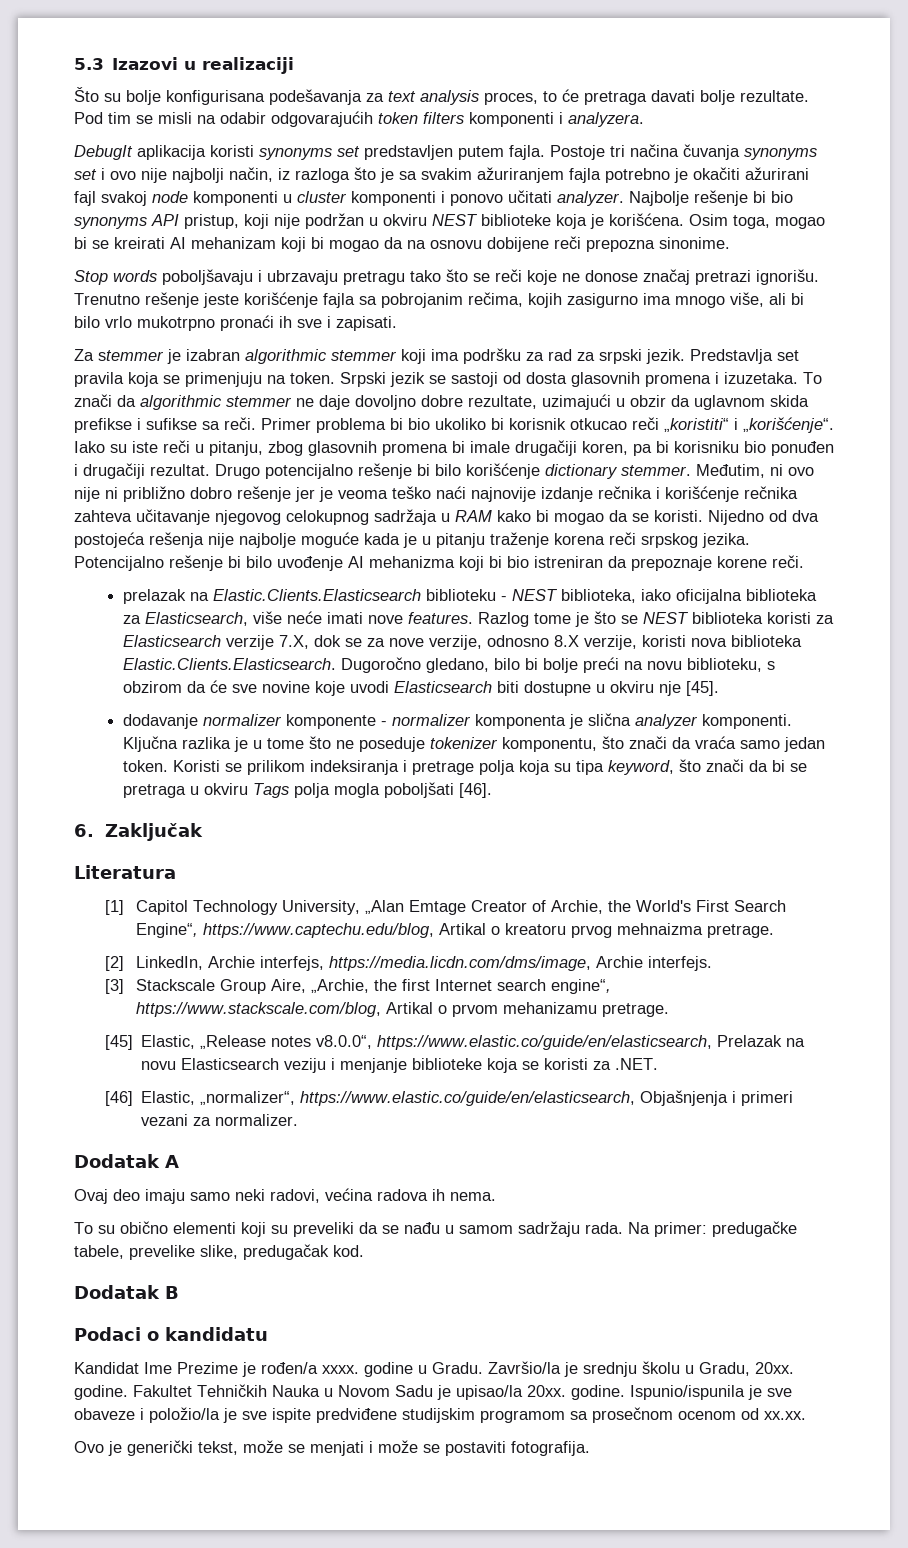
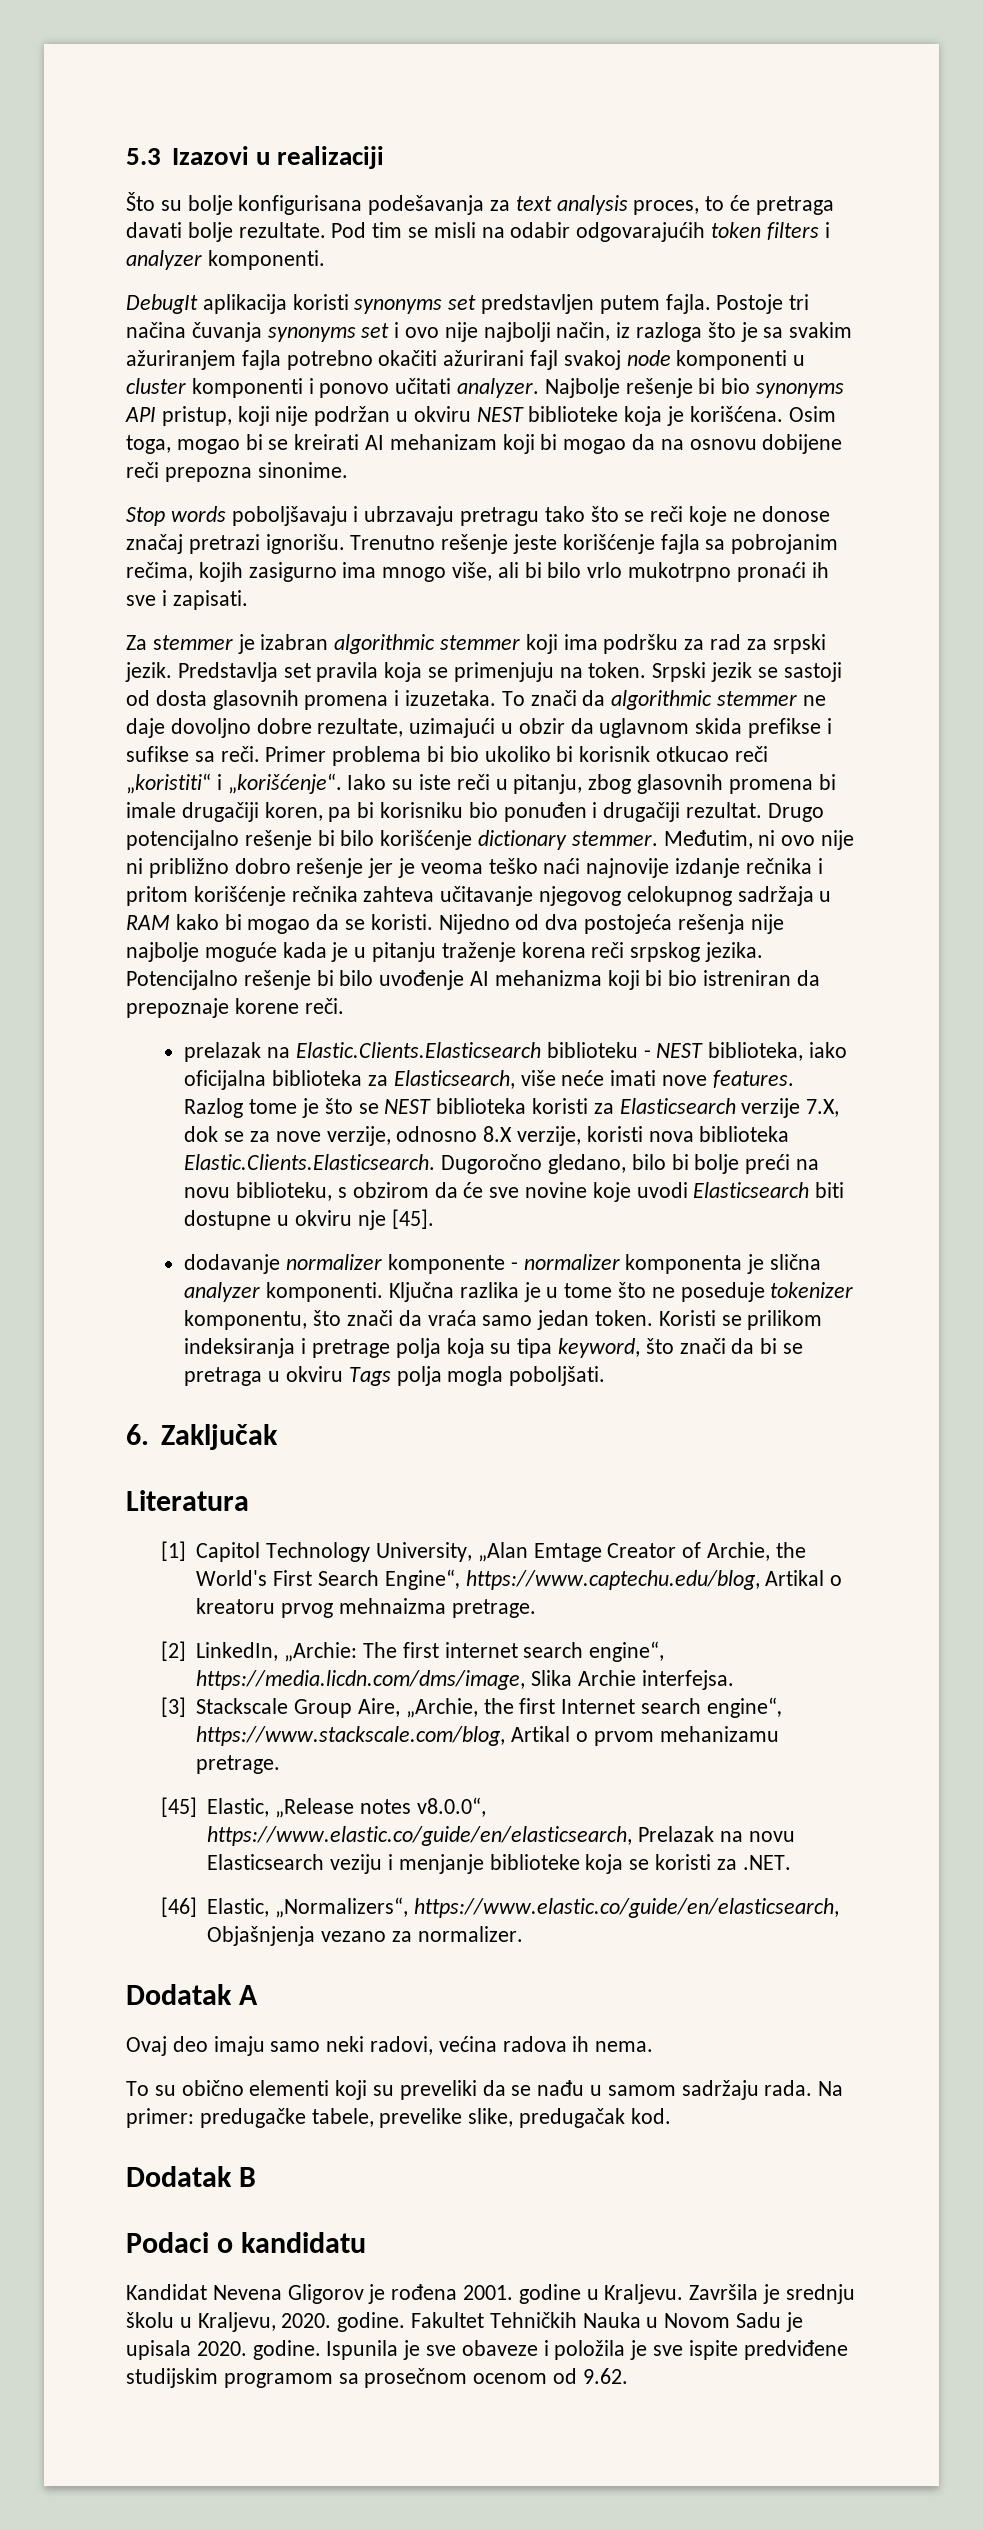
- Pod tim se misli na odabir odgovarajućih token filters komponenti i analyzera.
+ Pod tim se misli na odabir odgovarajućih token filters i analyzer komponenti.
- Postoje tri načina čuvanja synonyms set i ovo nije najbolji način, iz razloga što je sa svakim ažuriranjem fajla potrebno je okačiti ažurirani fajl svakoj node komponenti u cluster komponenti i ponovo učitati analyzer.
+ Postoje tri načina čuvanja synonyms set i ovo nije najbolji način, iz razloga što je sa svakim ažuriranjem fajla potrebno okačiti ažurirani fajl svakoj node komponenti u cluster komponenti i ponovo učitati analyzer.
- Međutim, ni ovo nije ni približno dobro rešenje jer je veoma teško naći najnovije izdanje rečnika i korišćenje rečnika zahteva učitavanje njegovog celokupnog sadržaja u RAM kako bi mogao da se koristi.
+ Međutim, ni ovo nije ni približno dobro rešenje jer je veoma teško naći najnovije izdanje rečnika i pritom korišćenje rečnika zahteva učitavanje njegovog celokupnog sadržaja u RAM kako bi mogao da se koristi.
- Koristi se prilikom indeksiranja i pretrage polja koja su tipa keyword, što znači da bi se pretraga u okviru Tags polja mogla poboljšati [46].
+ Koristi se prilikom indeksiranja i pretrage polja koja su tipa keyword, što znači da bi se pretraga u okviru Tags polja mogla poboljšati.
- [2] LinkedIn, Archie interfejs, https://media.licdn.com/dms/image, Archie interfejs.
+ [2] LinkedIn, „Archie: The first internet search engine“, https://media.licdn.com/dms/image, Slika Archie interfejsa.
- [46] Elastic, „normalizer“, https://www.elastic.co/guide/en/elasticsearch, Objašnjenja i primeri vezani za normalizer.
+ [46] Elastic, „Normalizers“, https://www.elastic.co/guide/en/elasticsearch, Objašnjenja vezano za normalizer.
- Kandidat Ime Prezime je rođen/a xxxx. godine u Gradu. Završio/la je srednju školu u Gradu, 20xx. godine.
+ Kandidat Nevena Gligorov je rođena 2001. godine u Kraljevu. Završila je srednju školu u Kraljevu, 2020. godine.
- Fakultet Tehničkih Nauka u Novom Sadu je upisao/la 20xx. godine. Ispunio/ispunila je sve obaveze i položio/la je sve ispite predviđene studijskim programom sa prosečnom ocenom od xx.xx.
- Ovo je generički tekst, može se menjati i može se postaviti fotografija.
+ Fakultet Tehničkih Nauka u Novom Sadu je upisala 2020. godine. Ispunila je sve obaveze i položila je sve ispite predviđene studijskim programom sa prosečnom ocenom od 9.62.

